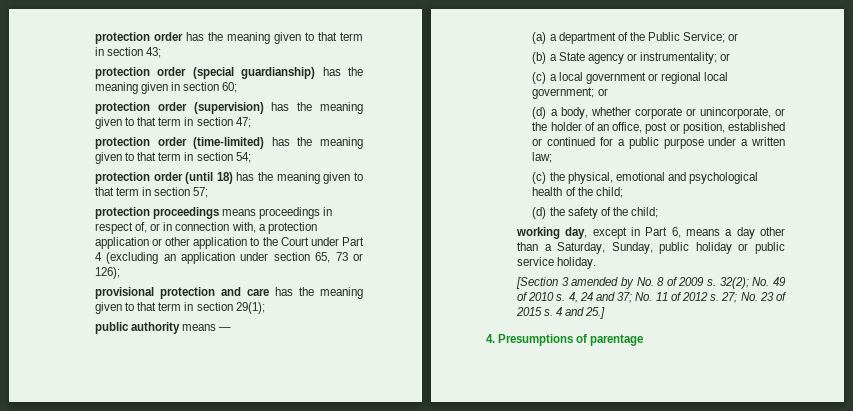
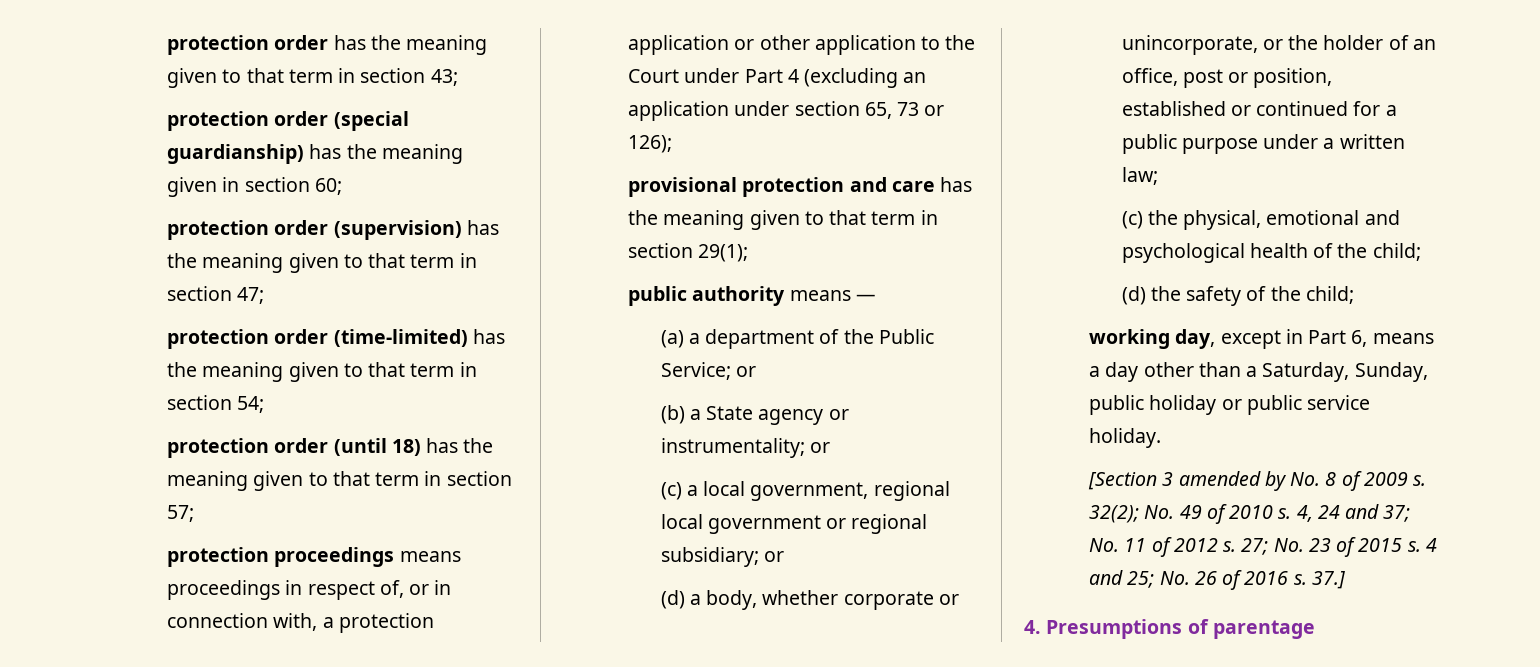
- (c) a local government or regional local government; or
+ (c) a local government, regional local government or regional subsidiary; or
- 4 and 25.]
+ 4 and 25; No. 26 of 2016 s. 37.]

